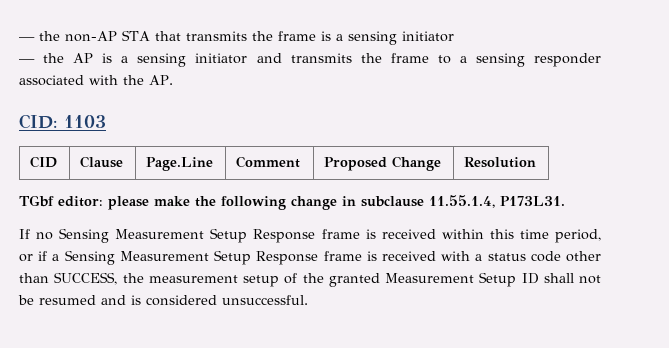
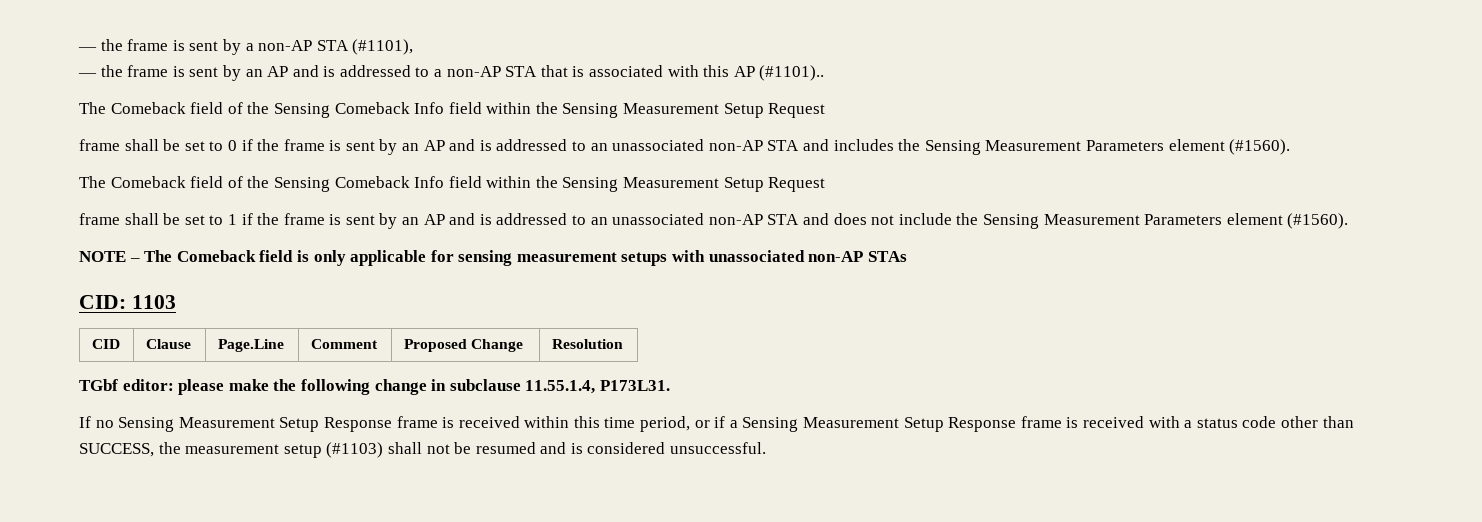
- — the non-AP STA that transmits the frame is a sensing initiator
- — the AP is a sensing initiator and transmits the frame to a sensing responder associated with the AP.
+ — the frame is sent by a non-AP STA (#1101),
+ — the frame is sent by an AP and is addressed to a non-AP STA that is associated with this AP (#1101)..
+ The Comeback field of the Sensing Comeback Info field within the Sensing Measurement Setup Request
+ frame shall be set to 0 if the frame is sent by an AP and is addressed to an unassociated non-AP STA and includes the Sensing Measurement Parameters element (#1560).
+ The Comeback field of the Sensing Comeback Info field within the Sensing Measurement Setup Request
+ frame shall be set to 1 if the frame is sent by an AP and is addressed to an unassociated non-AP STA and does not include the Sensing Measurement Parameters element (#1560).
+ NOTE – The Comeback field is only applicable for sensing measurement setups with unassociated non-AP STAs
- If no Sensing Measurement Setup Response frame is received within this time period, or if a Sensing Measurement Setup Response frame is received with a status code other than SUCCESS, the measurement setup of the granted Measurement Setup ID shall not be resumed and is considered unsuccessful.
+ If no Sensing Measurement Setup Response frame is received within this time period, or if a Sensing Measurement Setup Response frame is received with a status code other than SUCCESS, the measurement setup (#1103) shall not be resumed and is considered unsuccessful.

